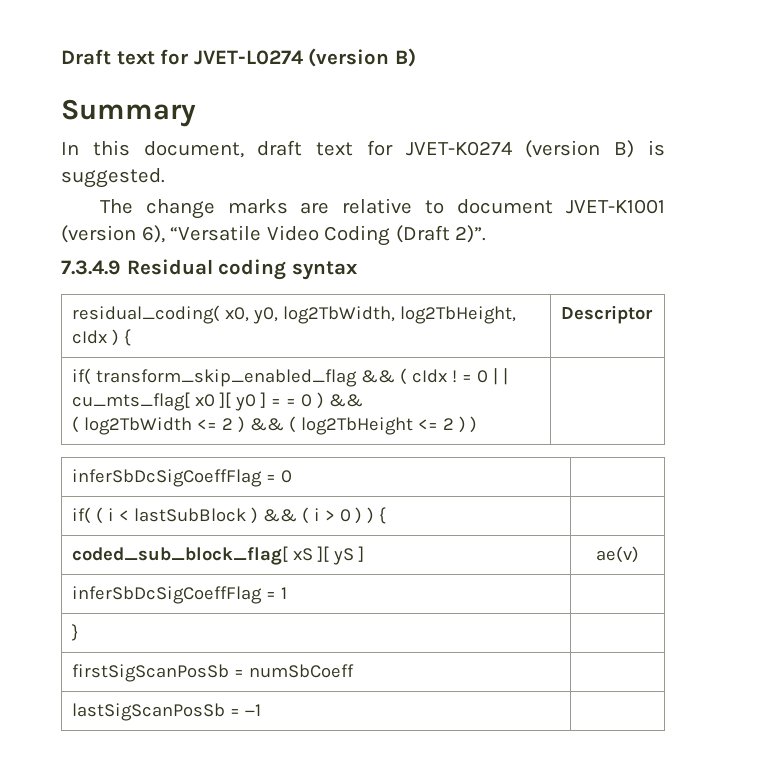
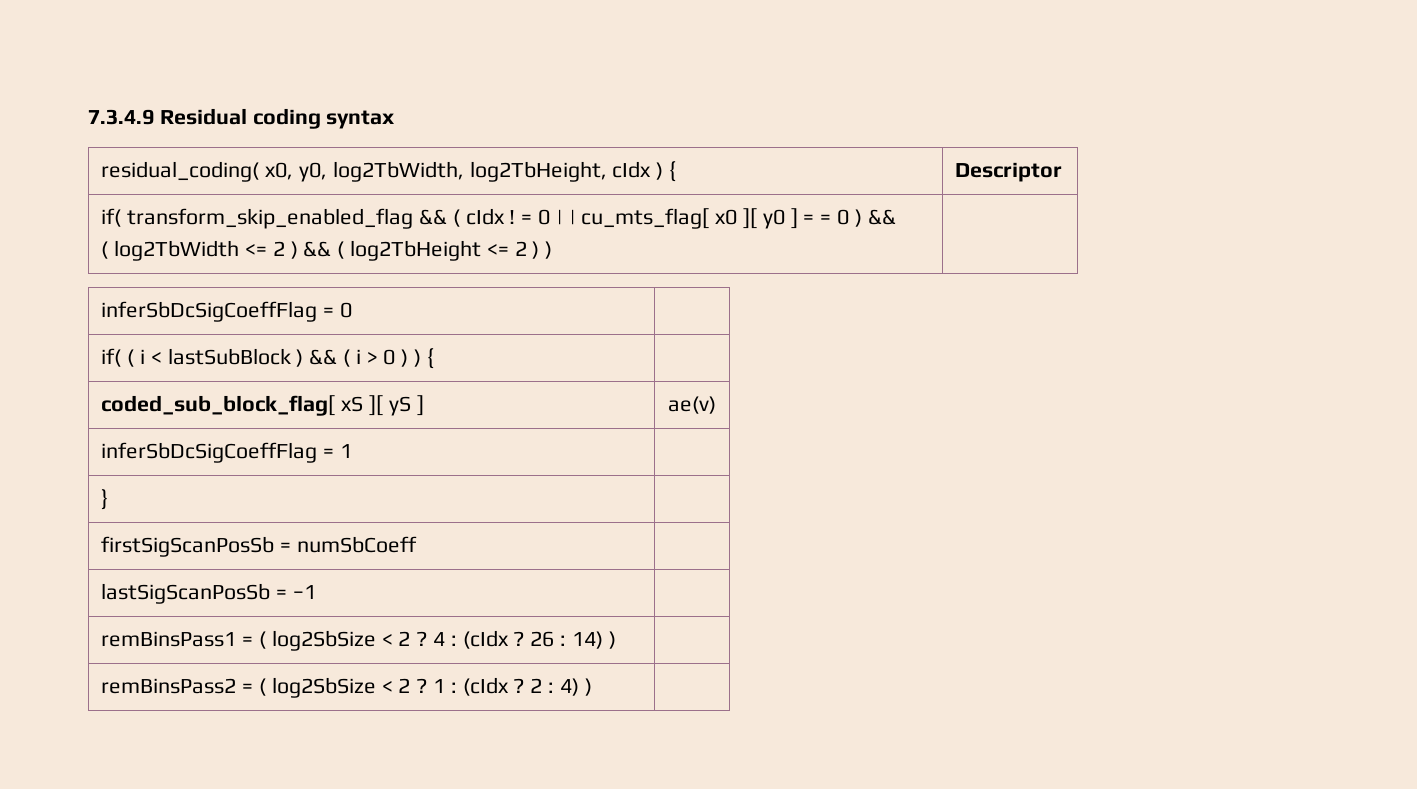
- Draft text for JVET-L0274 (version B)
- Summary
- In this document, draft text for JVET-K0274 (version B) is suggested.
- The change marks are relative to document JVET-K1001 (version 6), “Versatile Video Coding (Draft 2)”.
+ remBinsPass1 = ( log2SbSize < 2 ? 4 : (cIdx ? 26 : 14) ) |
+ remBinsPass2 = ( log2SbSize < 2 ? 1 : (cIdx ? 2 : 4) ) |

